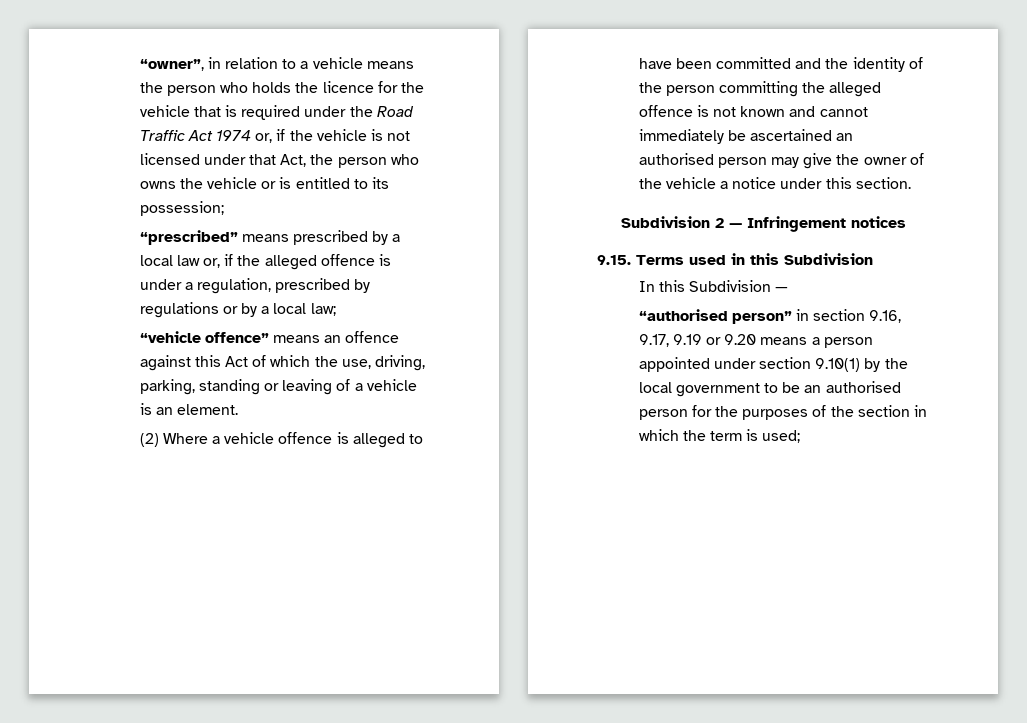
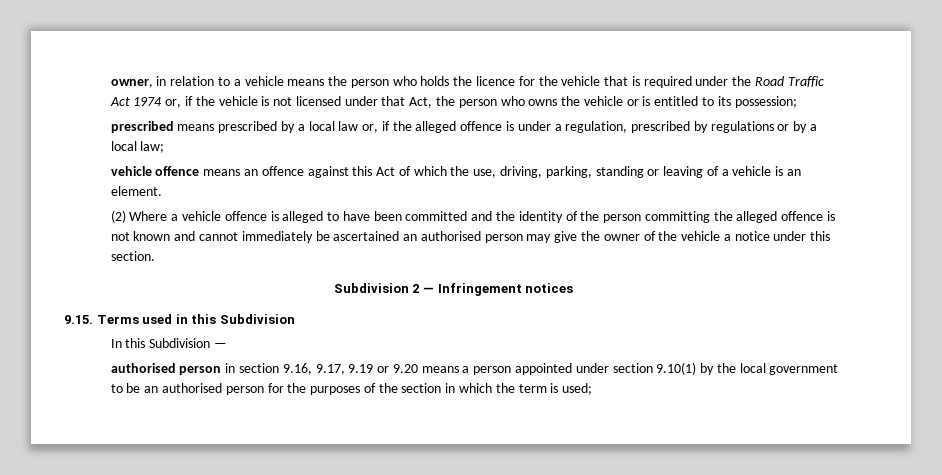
- “owner”, in relation to a vehicle means the person who holds the licence for the vehicle that is required under the Road Traffic Act 1974 or, if the vehicle is not licensed under that Act, the person who owns the vehicle or is entitled to its possession;
+ owner, in relation to a vehicle means the person who holds the licence for the vehicle that is required under the Road Traffic Act 1974 or, if the vehicle is not licensed under that Act, the person who owns the vehicle or is entitled to its possession;
- “prescribed” means prescribed by a local law or, if the alleged offence is under a regulation, prescribed by regulations or by a local law;
+ prescribed means prescribed by a local law or, if the alleged offence is under a regulation, prescribed by regulations or by a local law;
- “vehicle offence” means an offence against this Act of which the use, driving, parking, standing or leaving of a vehicle is an element.
+ vehicle offence means an offence against this Act of which the use, driving, parking, standing or leaving of a vehicle is an element.
- “authorised person” in section 9.16, 9.17, 9.19 or 9.20 means a person appointed under section 9.10(1) by the local government to be an authorised person for the purposes of the section in which the term is used;
+ authorised person in section 9.16, 9.17, 9.19 or 9.20 means a person appointed under section 9.10(1) by the local government to be an authorised person for the purposes of the section in which the term is used;

